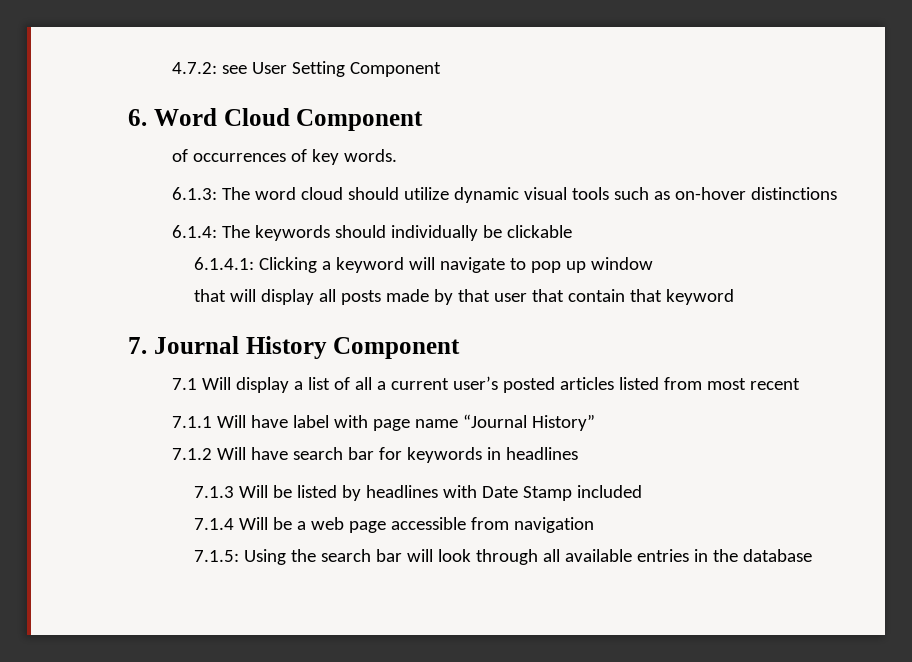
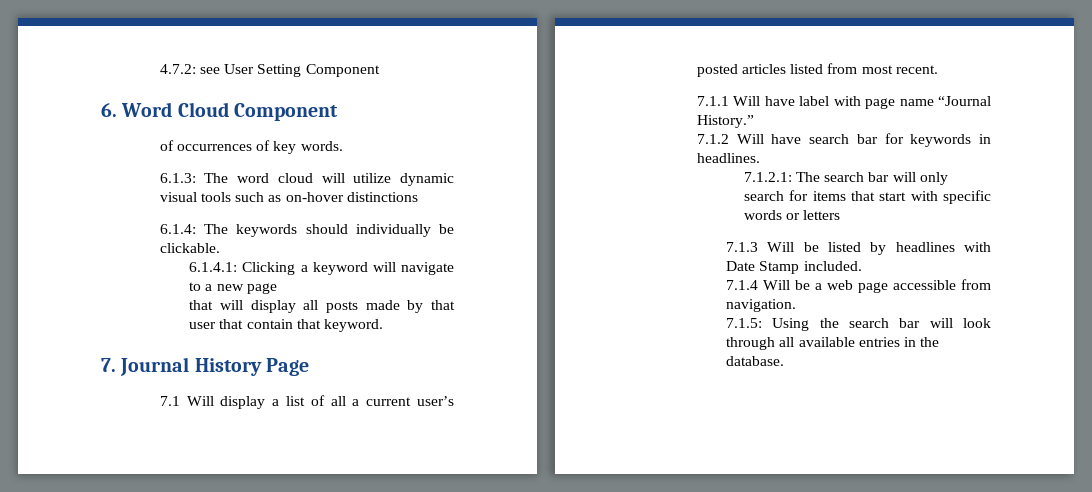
- 6.1.3: The word cloud should utilize dynamic visual tools such as on-hover distinctions
+ 6.1.3: The word cloud will utilize dynamic visual tools such as on-hover distinctions
- 6.1.4: The keywords should individually be clickable
+ 6.1.4: The keywords should individually be clickable.
- 6.1.4.1: Clicking a keyword will navigate to pop up window
+ 6.1.4.1: Clicking a keyword will navigate to a new page
- that will display all posts made by that user that contain that keyword
+ that will display all posts made by that user that contain that keyword.
- 7. Journal History Component
+ 7. Journal History Page
- 7.1 Will display a list of all a current user’s posted articles listed from most recent
+ 7.1 Will display a list of all a current user’s posted articles listed from most recent.
- 7.1.1 Will have label with page name “Journal History”
+ 7.1.1 Will have label with page name “Journal History.”
- 7.1.2 Will have search bar for keywords in headlines
+ 7.1.2 Will have search bar for keywords in headlines.
+ 7.1.2.1: The search bar will only search for items that start with specific words or letters
- 7.1.3 Will be listed by headlines with Date Stamp included
+ 7.1.3 Will be listed by headlines with Date Stamp included.
- 7.1.4 Will be a web page accessible from navigation
+ 7.1.4 Will be a web page accessible from navigation.
- 7.1.5: Using the search bar will look through all available entries in the database
+ 7.1.5: Using the search bar will look through all available entries in the database.

